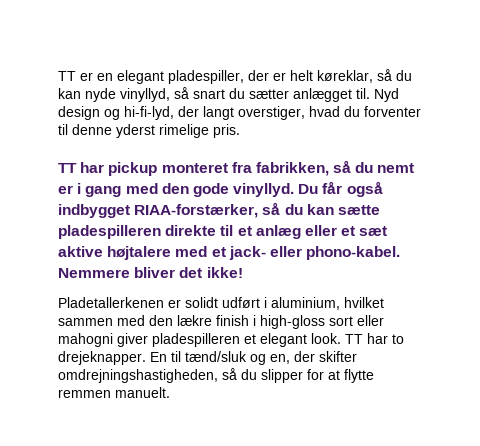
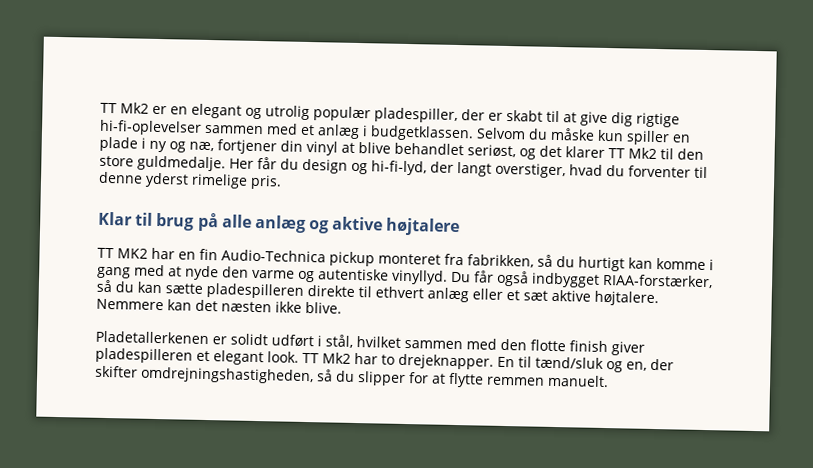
- TT er en elegant pladespiller, der er helt køreklar, så du kan nyde vinyllyd, så snart du sætter anlægget til. Nyd design og hi-fi-lyd, der langt overstiger, hvad du forventer til denne yderst rimelige pris.
+ TT Mk2 er en elegant og utrolig populær pladespiller, der er skabt til at give dig rigtige hi-fi-oplevelser sammen med et anlæg i budgetklassen. Selvom du måske kun spiller en plade i ny og næ, fortjener din vinyl at blive behandlet seriøst, og det klarer TT Mk2 til den store guldmedalje. Her får du design og hi-fi-lyd, der langt overstiger, hvad du forventer til denne yderst rimelige pris.
- TT har pickup monteret fra fabrikken, så du nemt er i gang med den gode vinyllyd.
+ Klar til brug på alle anlæg og aktive højtalere
+ TT MK2 har en fin Audio-Technica pickup monteret fra fabrikken, så du hurtigt kan komme i gang med at nyde den varme og autentiske vinyllyd.
- Du får også indbygget RIAA-forstærker, så du kan sætte pladespilleren direkte til et anlæg eller et sæt aktive højtalere med et jack- eller phono-kabel. Nemmere bliver det ikke!
+ Du får også indbygget RIAA-forstærker, så du kan sætte pladespilleren direkte til ethvert anlæg eller et sæt aktive højtalere. Nemmere kan det næsten ikke blive.
- Pladetallerkenen er solidt udført i aluminium, hvilket sammen med den lækre finish i high-gloss sort eller mahogni giver pladespilleren et elegant look.
+ Pladetallerkenen er solidt udført i stål, hvilket sammen med den flotte finish giver pladespilleren et elegant look.
- TT har to drejeknapper.
+ TT Mk2 har to drejeknapper.

